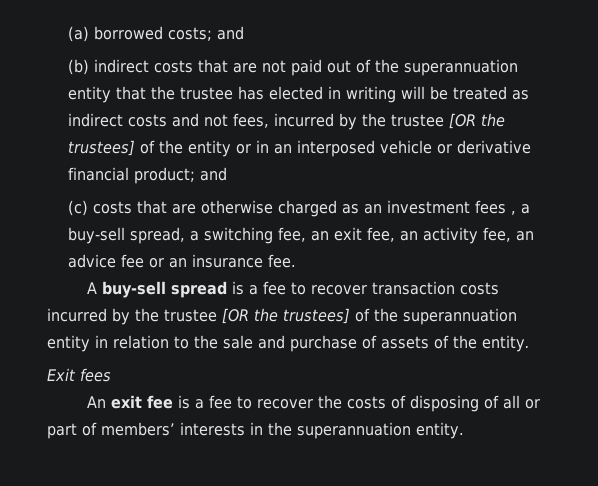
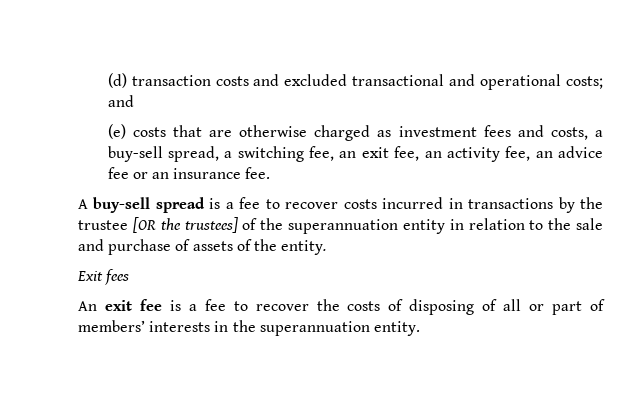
- (a) borrowed costs; and
- (b) indirect costs that are not paid out of the superannuation entity that the trustee has elected in writing will be treated as indirect costs and not fees, incurred by the trustee [OR the trustees] of the entity or in an interposed vehicle or derivative financial product; and
- (c) costs that are otherwise charged as an investment fees , a buy-sell spread, a switching fee, an exit fee, an activity fee, an advice fee or an insurance fee.
+ (d) transaction costs and excluded transactional and operational costs; and
+ (e) costs that are otherwise charged as investment fees and costs, a buy-sell spread, a switching fee, an exit fee, an activity fee, an advice fee or an insurance fee.
- A buy-sell spread is a fee to recover transaction costs incurred by the trustee [OR the trustees] of the superannuation entity in relation to the sale and purchase of assets of the entity.
+ A buy-sell spread is a fee to recover costs incurred in transactions by the trustee [OR the trustees] of the superannuation entity in relation to the sale and purchase of assets of the entity.

